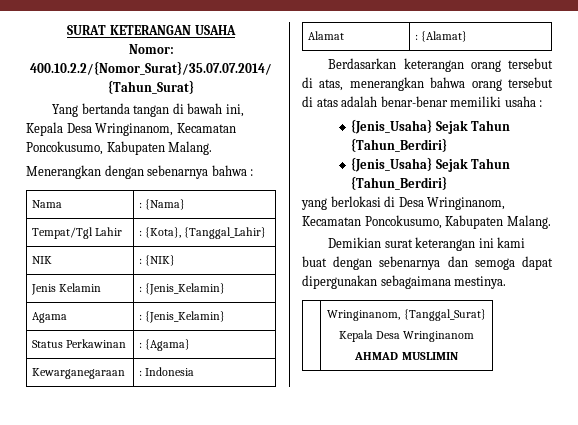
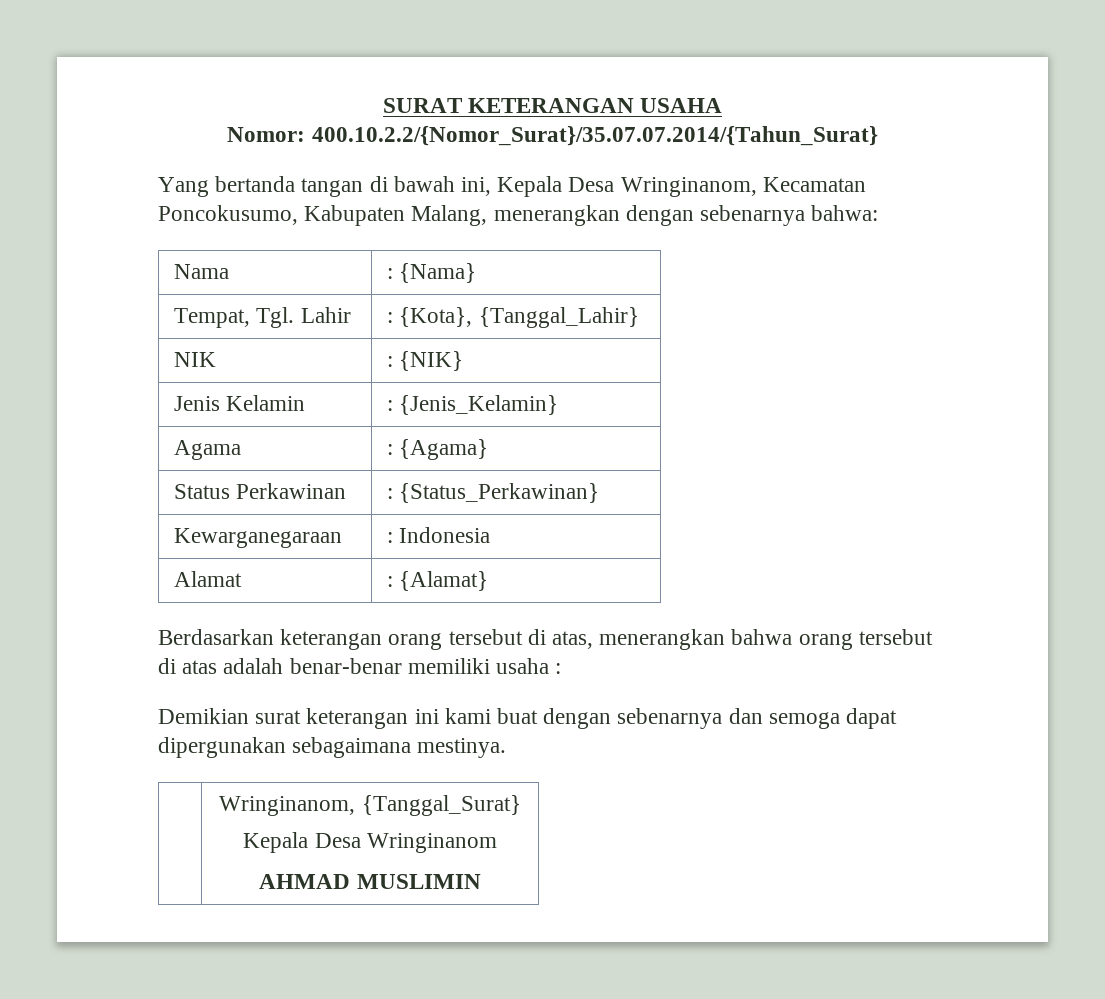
- Yang bertanda tangan di bawah ini, Kepala Desa Wringinanom, Kecamatan Poncokusumo, Kabupaten Malang.
- Menerangkan dengan sebenarnya bahwa :
+ Yang bertanda tangan di bawah ini, Kepala Desa Wringinanom, Kecamatan Poncokusumo, Kabupaten Malang, menerangkan dengan sebenarnya bahwa:
- Tempat/Tgl Lahir | : {Kota}, {Tanggal_Lahir}
+ Tempat, Tgl. Lahir | : {Kota}, {Tanggal_Lahir}
- Agama | : {Jenis_Kelamin}
+ Agama | : {Agama}
- Status Perkawinan | : {Agama}
+ Status Perkawinan | : {Status_Perkawinan}
  Berdasarkan keterangan orang tersebut di atas, menerangkan bahwa orang tersebut di atas adalah benar-benar memiliki usaha :
- {Jenis_Usaha} Sejak Tahun {Tahun_Berdiri}
- {Jenis_Usaha} Sejak Tahun {Tahun_Berdiri}
- yang berlokasi di Desa Wringinanom, Kecamatan Poncokusumo, Kabupaten Malang.

